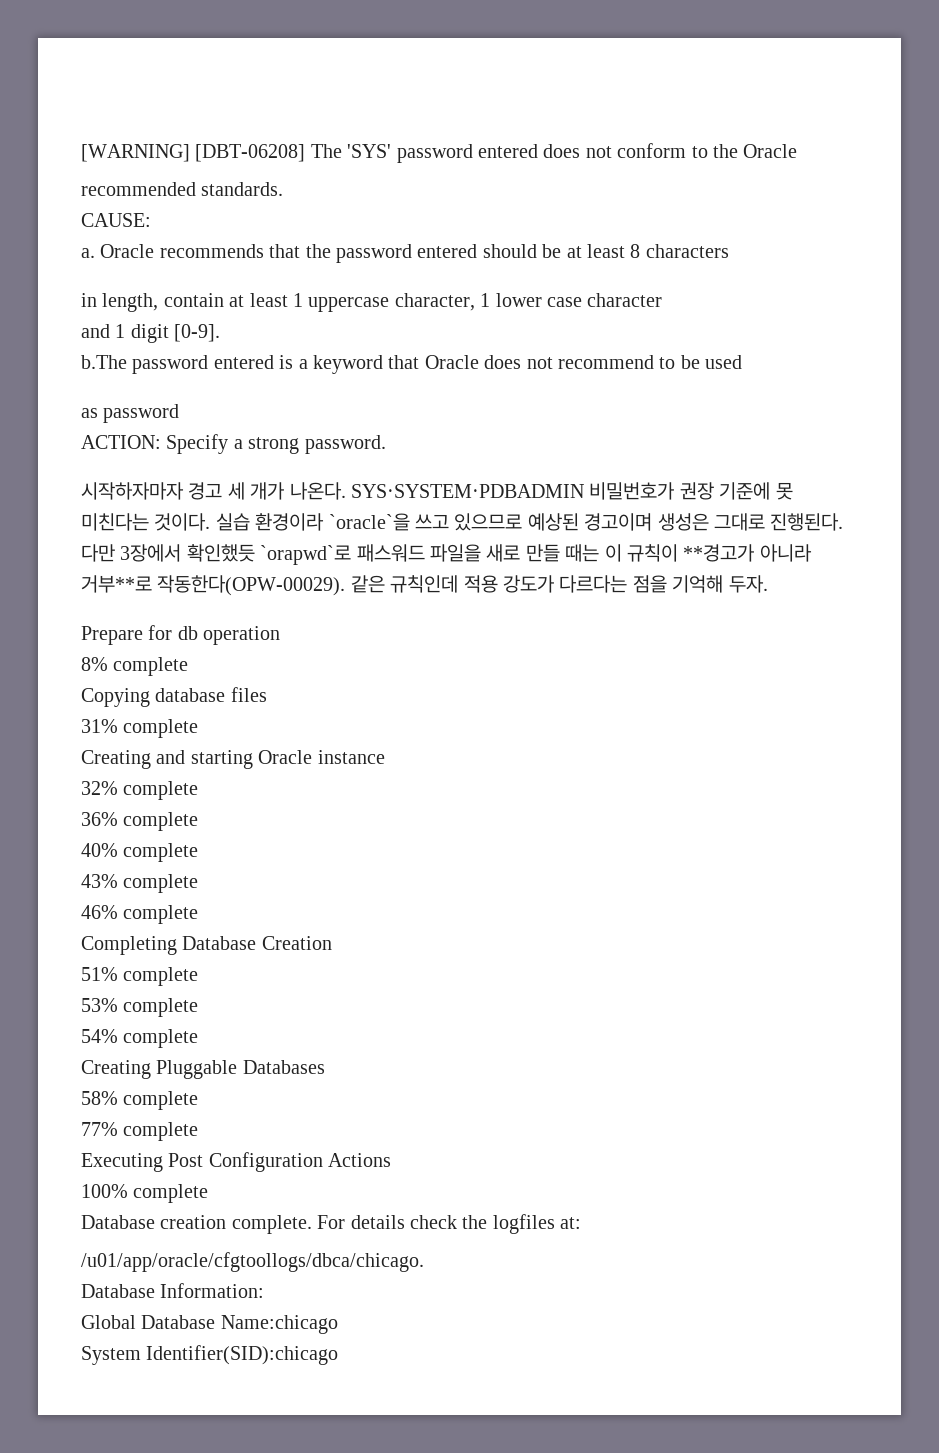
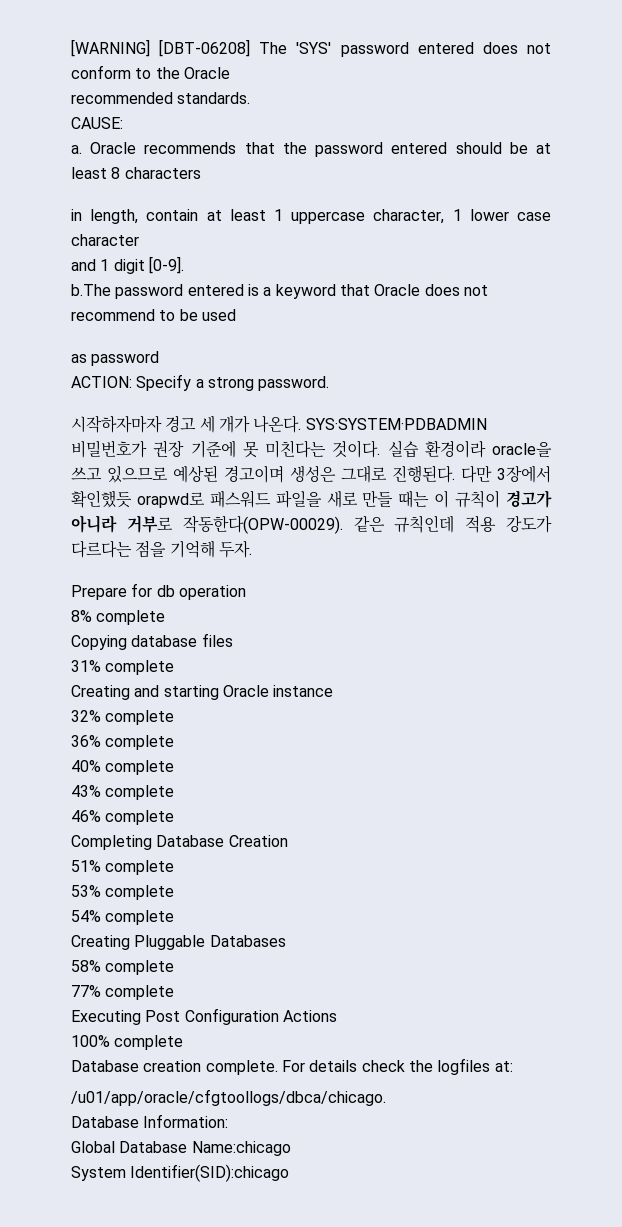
- 실습 환경이라 `oracle`을 쓰고 있으므로 예상된 경고이며 생성은 그대로 진행된다.
+ 실습 환경이라 oracle을 쓰고 있으므로 예상된 경고이며 생성은 그대로 진행된다.
- 다만 3장에서 확인했듯 `orapwd`로 패스워드 파일을 새로 만들 때는 이 규칙이 **경고가 아니라 거부**로 작동한다(OPW-00029).
+ 다만 3장에서 확인했듯 orapwd로 패스워드 파일을 새로 만들 때는 이 규칙이 경고가 아니라 거부로 작동한다(OPW-00029).

